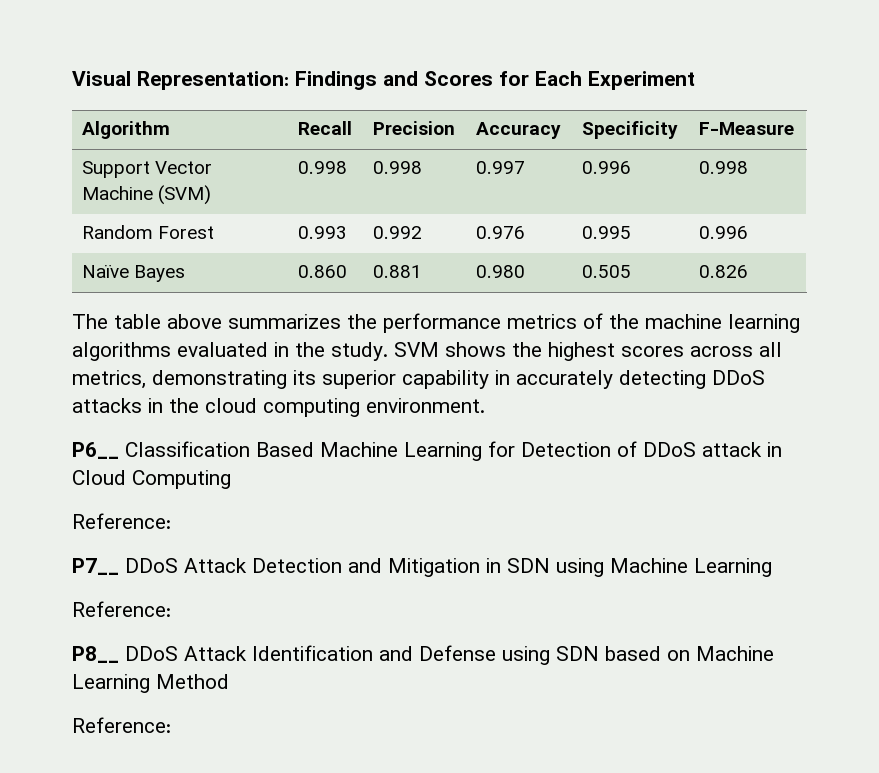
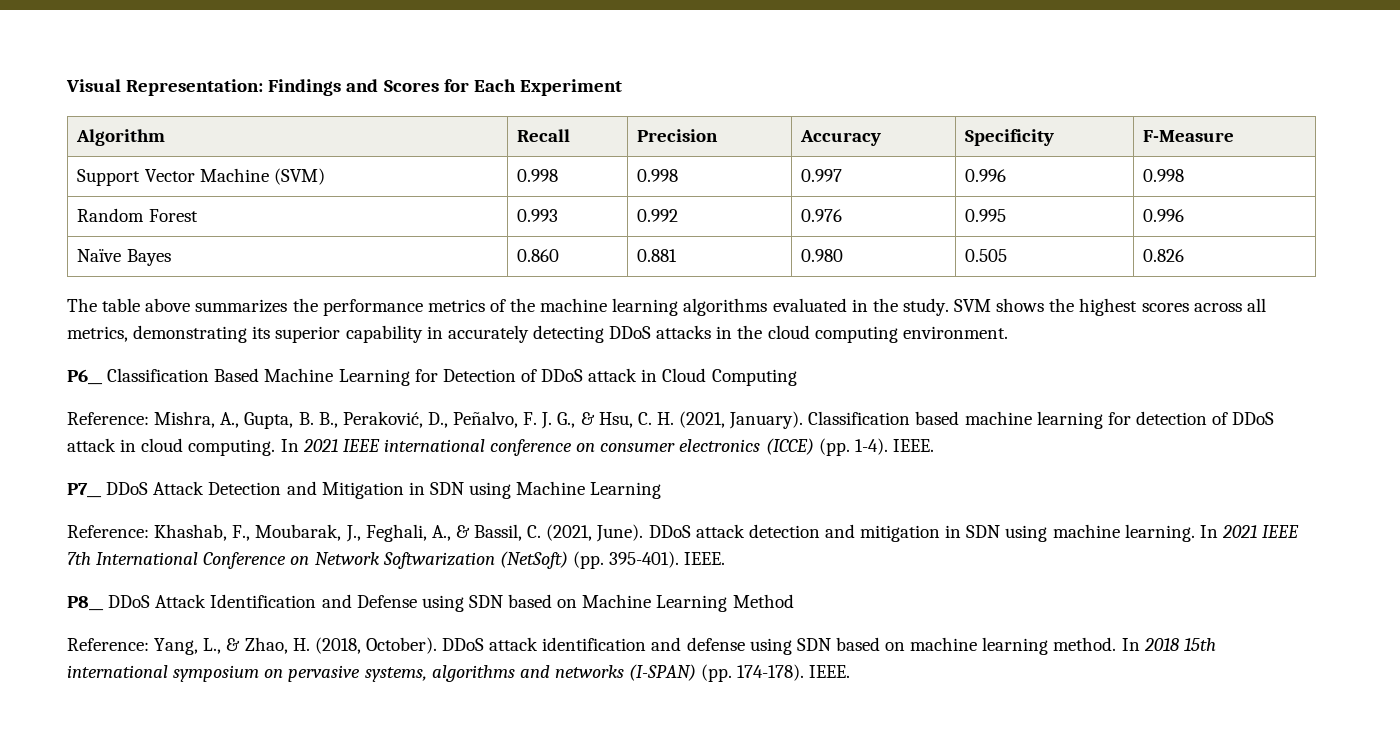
  P6__ Classification Based Machine Learning for Detection of DDoS attack in Cloud Computing
- Reference:
+ Reference: Mishra, A., Gupta, B. B., Peraković, D., Peñalvo, F. J. G., & Hsu, C. H. (2021, January). Classification based machine learning for detection of DDoS attack in cloud computing. In 2021 IEEE international conference on consumer electronics (ICCE) (pp. 1-4). IEEE.
  P7__ DDoS Attack Detection and Mitigation in SDN using Machine Learning
- Reference:
+ Reference: Khashab, F., Moubarak, J., Feghali, A., & Bassil, C. (2021, June). DDoS attack detection and mitigation in SDN using machine learning. In 2021 IEEE 7th International Conference on Network Softwarization (NetSoft) (pp. 395-401). IEEE.
  P8__ DDoS Attack Identification and Defense using SDN based on Machine Learning Method
- Reference:
+ Reference: Yang, L., & Zhao, H. (2018, October). DDoS attack identification and defense using SDN based on machine learning method. In 2018 15th international symposium on pervasive systems, algorithms and networks (I-SPAN) (pp. 174-178). IEEE.

